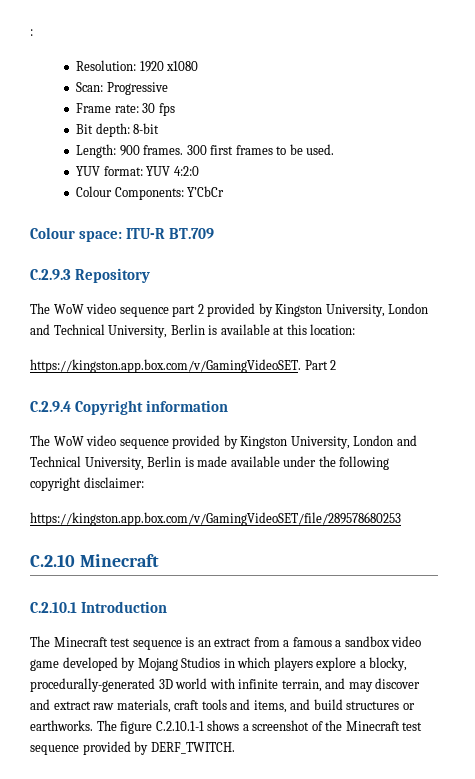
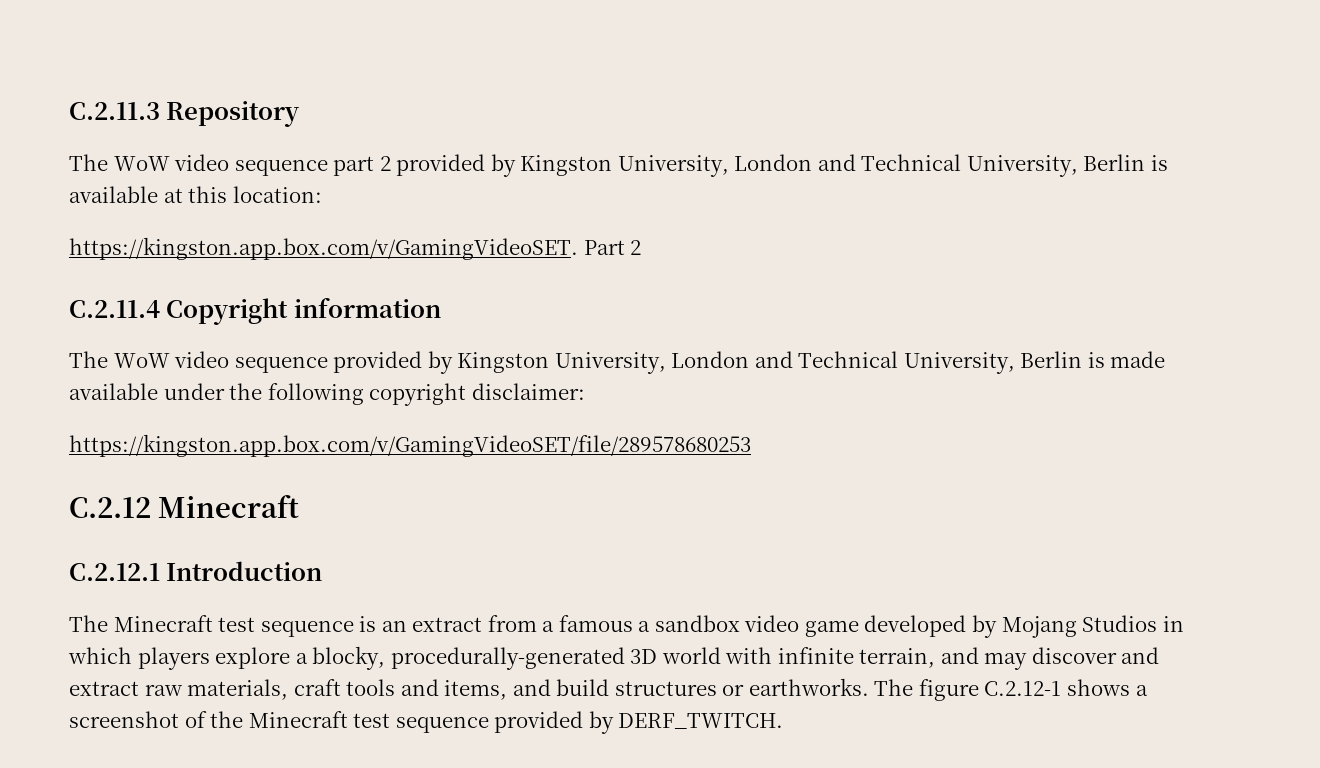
- :
- Resolution: 1920 x1080
- Scan: Progressive
- Frame rate: 30 fps
- Bit depth: 8-bit
- Length: 900 frames. 300 first frames to be used.
- YUV format: YUV 4:2:0
- Colour Components: Y’CbCr
- Colour space: ITU-R BT.709
- C.2.9.3 Repository
+ C.2.11.3 Repository
- C.2.9.4 Copyright information
+ C.2.11.4 Copyright information
- C.2.10 Minecraft
+ C.2.12 Minecraft
- C.2.10.1 Introduction
+ C.2.12.1 Introduction
- The figure C.2.10.1-1 shows a screenshot of the Minecraft test sequence provided by DERF_TWITCH.
+ The figure C.2.12-1 shows a screenshot of the Minecraft test sequence provided by DERF_TWITCH.

